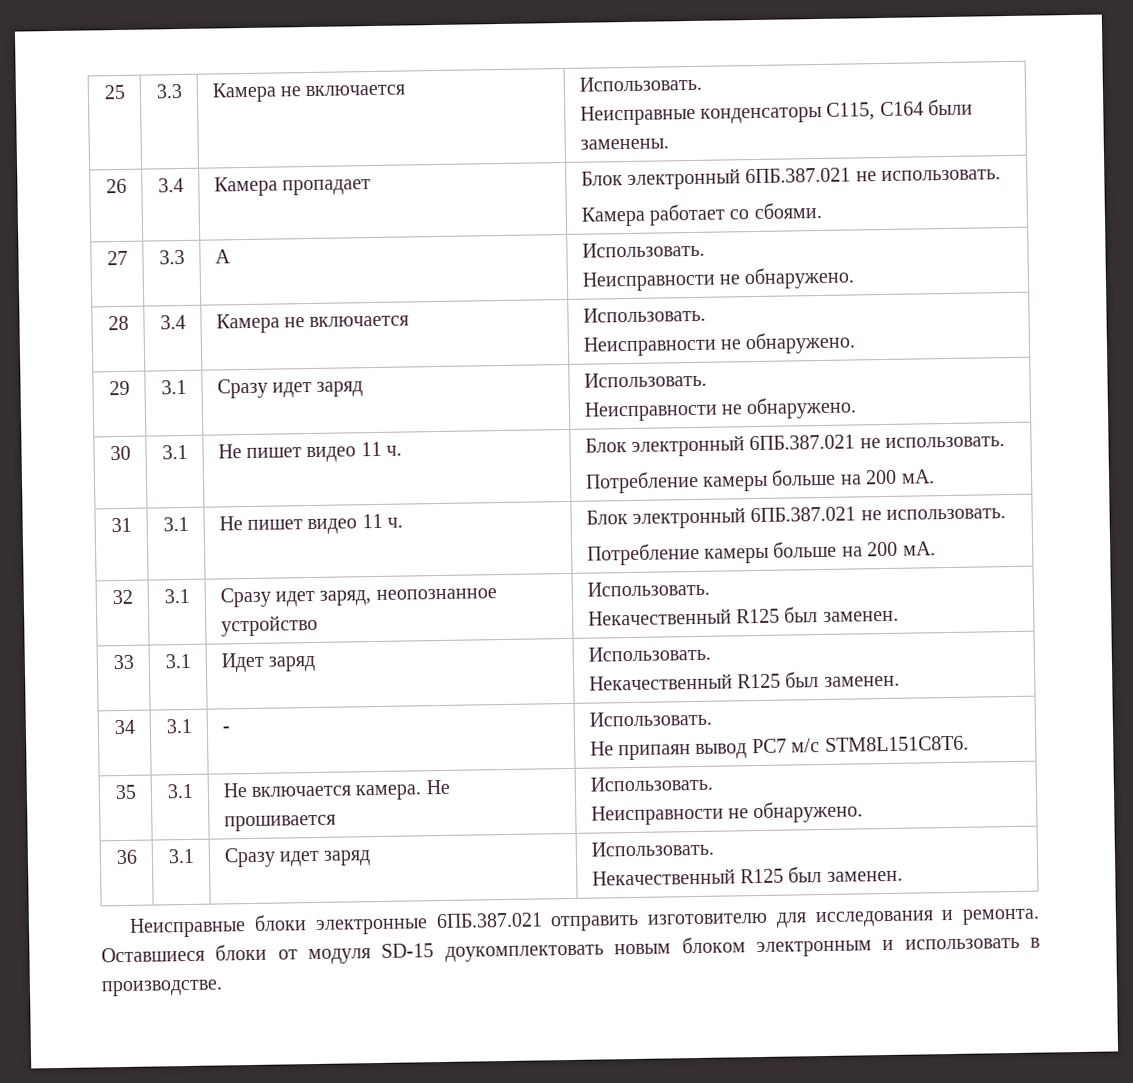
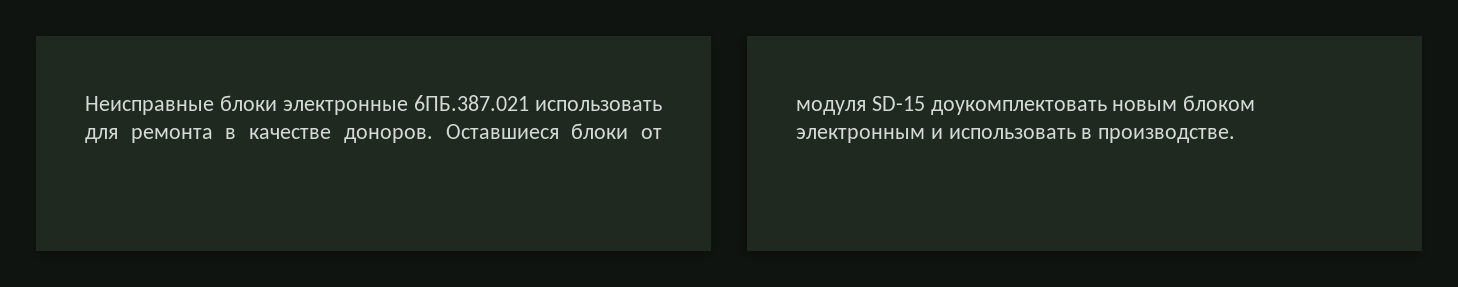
- 25 | 3.3 | Камера не включается | Использовать.
- Неисправные конденсаторы С115, С164 были заменены.
- 26 | 3.4 | Камера пропадает | Блок электронный 6ПБ.387.021 не использовать.
- Камера работает со сбоями.
- 27 | 3.3 | А | Использовать.
- Неисправности не обнаружено.
- 28 | 3.4 | Камера не включается | Использовать.
- Неисправности не обнаружено.
- 29 | 3.1 | Сразу идет заряд | Использовать.
- Неисправности не обнаружено.
- 30 | 3.1 | Не пишет видео 11 ч. | Блок электронный 6ПБ.387.021 не использовать.
- Потребление камеры больше на 200 мА.
- 31 | 3.1 | Не пишет видео 11 ч. | Блок электронный 6ПБ.387.021 не использовать.
- Потребление камеры больше на 200 мА.
- 32 | 3.1 | Сразу идет заряд, неопознанное устройство | Использовать.
- Некачественный R125 был заменен.
- 33 | 3.1 | Идет заряд | Использовать.
- Некачественный R125 был заменен.
- 34 | 3.1 | - | Использовать.
- Не припаян вывод PC7 м/с STM8L151C8T6.
- 35 | 3.1 | Не включается камера. Не прошивается | Использовать.
- Неисправности не обнаружено.
- 36 | 3.1 | Сразу идет заряд | Использовать.
- Некачественный R125 был заменен.
- Неисправные блоки электронные 6ПБ.387.021 отправить изготовителю для исследования и ремонта.
+ Неисправные блоки электронные 6ПБ.387.021 использовать для ремонта в качестве доноров.

